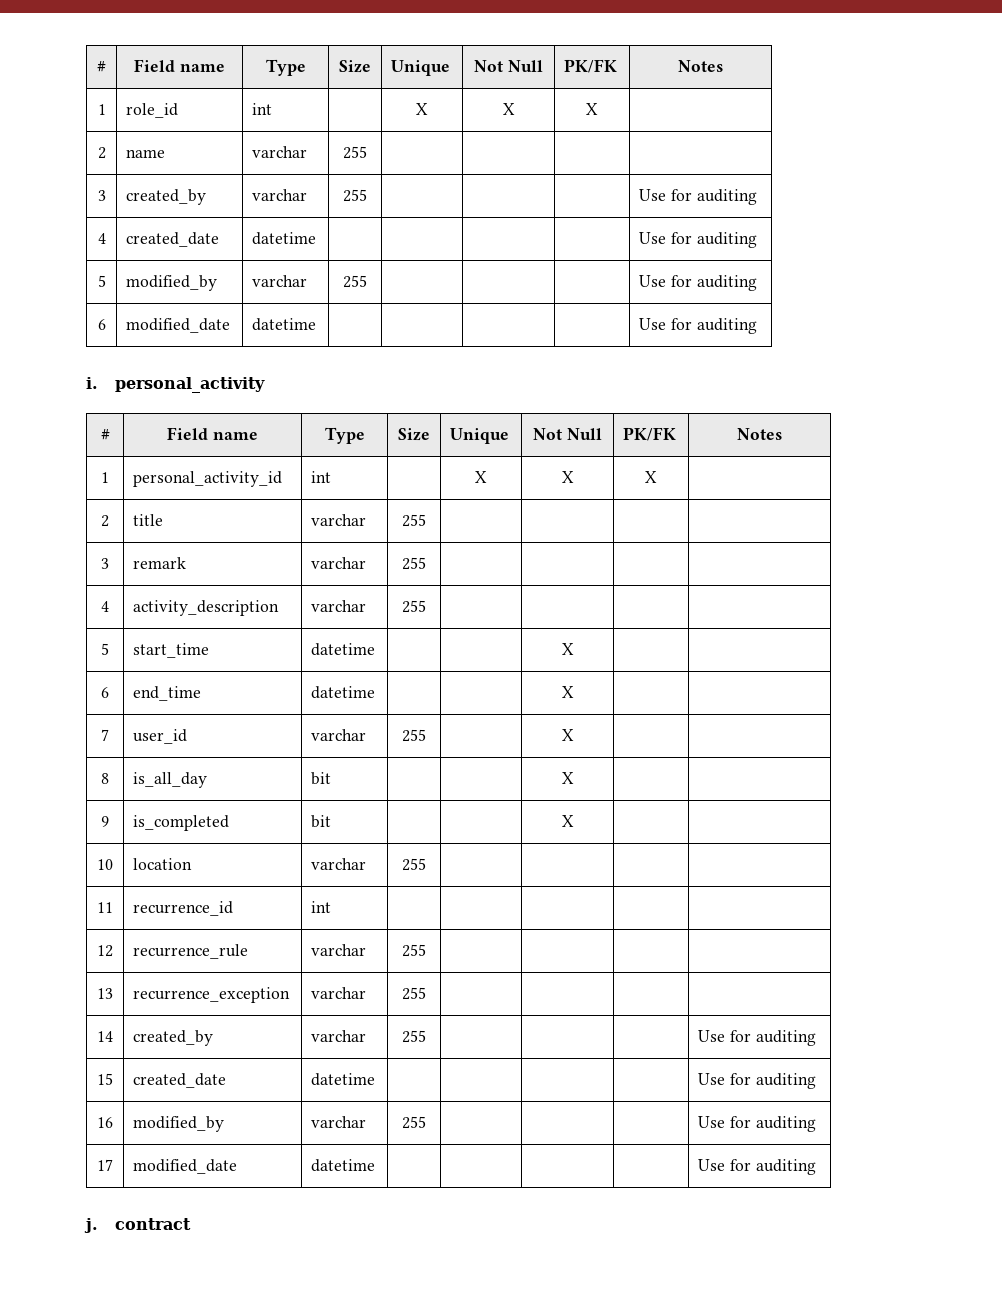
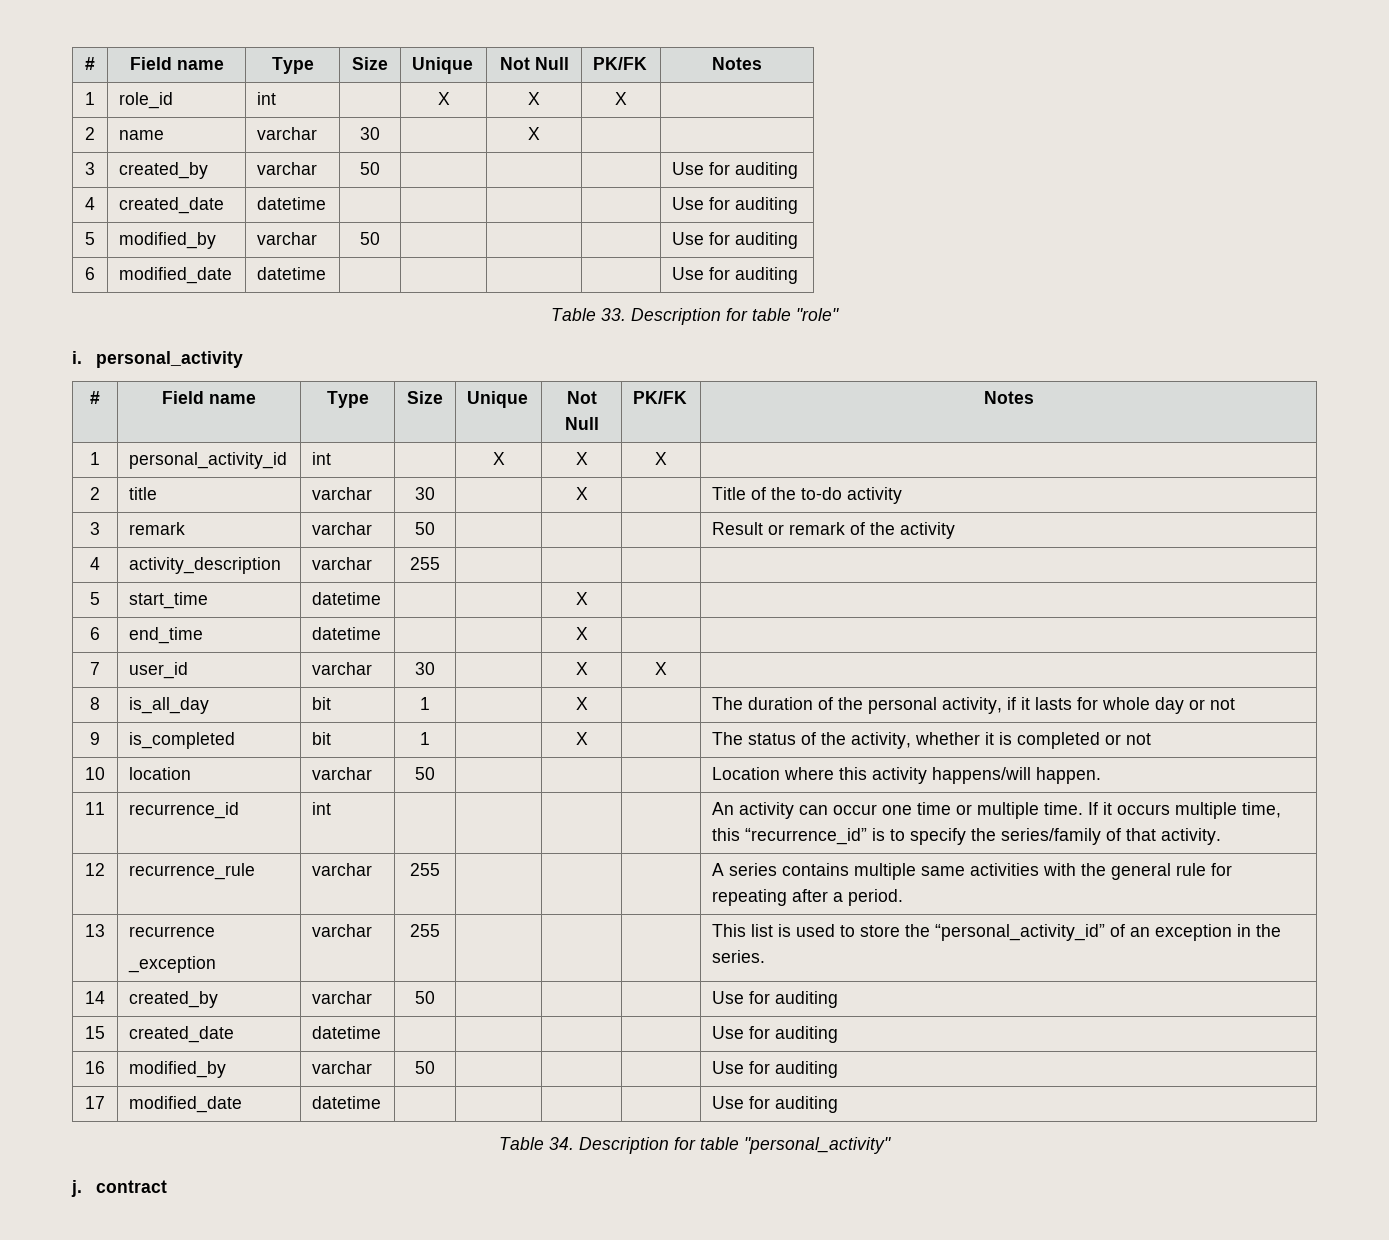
- 2 | name | varchar | 255 | | | |
+ 2 | name | varchar | 30 | | X | |
- 3 | created_by | varchar | 255 | | | | Use for auditing
+ 3 | created_by | varchar | 50 | | | | Use for auditing
- 5 | modified_by | varchar | 255 | | | | Use for auditing
+ 5 | modified_by | varchar | 50 | | | | Use for auditing
+ Table 33. Description for table "role"
- 2 | title | varchar | 255 | | | |
- 3 | remark | varchar | 255 | | | |
+ 2 | title | varchar | 30 | | X | | Title of the to-do activity
+ 3 | remark | varchar | 50 | | | | Result or remark of the activity
- 7 | user_id | varchar | 255 | | X | |
+ 7 | user_id | varchar | 30 | | X | X |
- 8 | is_all_day | bit | | | X | |
+ 8 | is_all_day | bit | 1 | | X | | The duration of the personal activity, if it lasts for whole day or not
- 9 | is_completed | bit | | | X | |
- 10 | location | varchar | 255 | | | |
- 11 | recurrence_id | int | | | | |
- 12 | recurrence_rule | varchar | 255 | | | |
+ 9 | is_completed | bit | 1 | | X | | The status of the activity, whether it is completed or not
+ 10 | location | varchar | 50 | | | | Location where this activity happens/will happen.
+ 11 | recurrence_id | int | | | | | An activity can occur one time or multiple time. If it occurs multiple time, this “recurrence_id” is to specify the series/family of that activity.
+ 12 | recurrence_rule | varchar | 255 | | | | A series contains multiple same activities with the general rule for repeating after a period.
- 13 | recurrence_exception | varchar | 255 | | | |
+ 13 | recurrence
+ _exception | varchar | 255 | | | | This list is used to store the “personal_activity_id” of an exception in the series.
- 14 | created_by | varchar | 255 | | | | Use for auditing
+ 14 | created_by | varchar | 50 | | | | Use for auditing
- 16 | modified_by | varchar | 255 | | | | Use for auditing
+ 16 | modified_by | varchar | 50 | | | | Use for auditing
+ Table 34. Description for table "personal_activity"

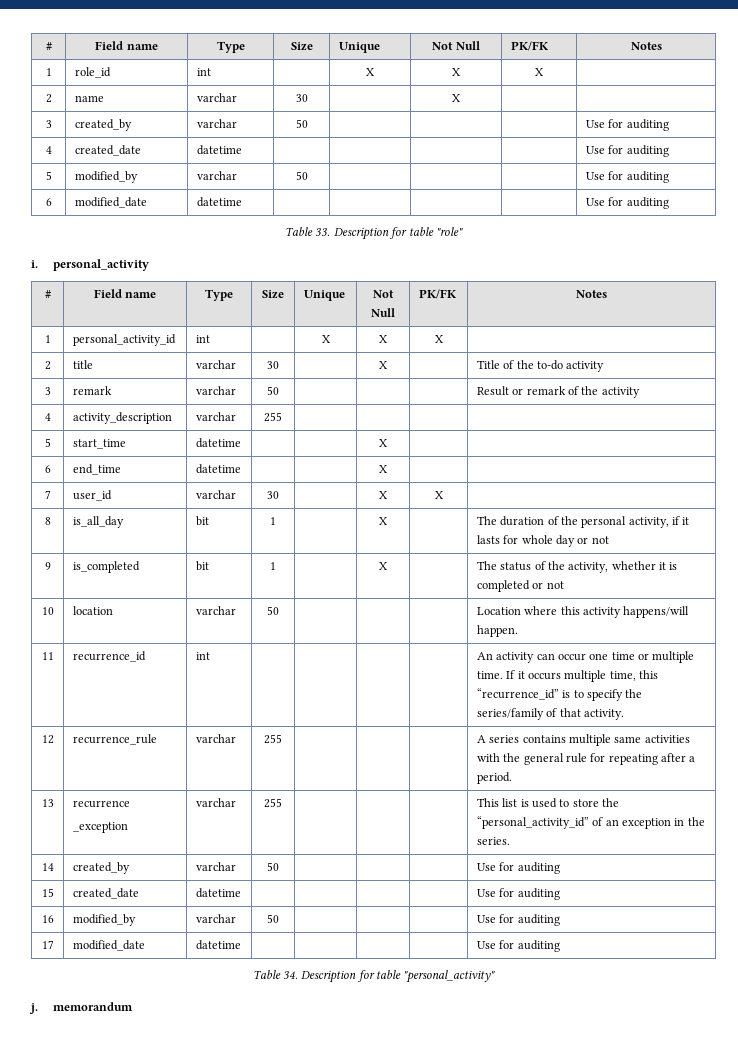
- j. contract
+ j. memorandum

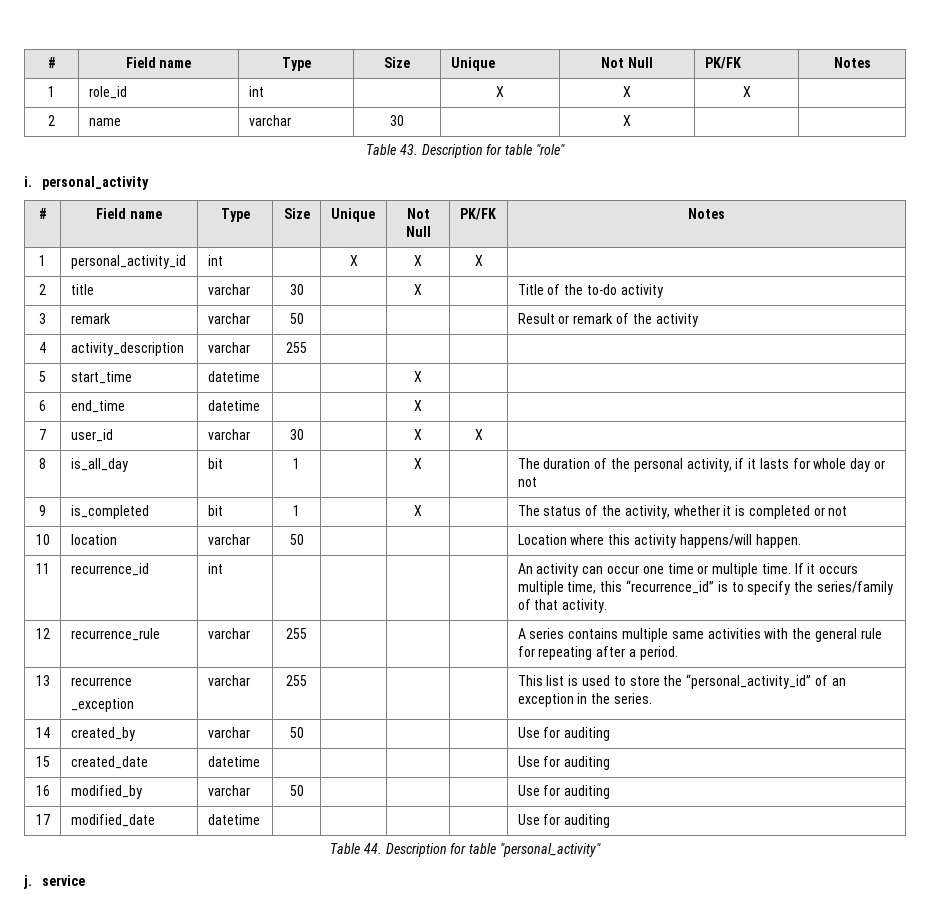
- 3 | created_by | varchar | 50 | | | | Use for auditing
- 4 | created_date | datetime | | | | | Use for auditing
- 5 | modified_by | varchar | 50 | | | | Use for auditing
- 6 | modified_date | datetime | | | | | Use for auditing
- Table 33. Description for table "role"
+ Table 43. Description for table "role"
- Table 34. Description for table "personal_activity"
+ Table 44. Description for table "personal_activity"
- j. memorandum
+ j. service

